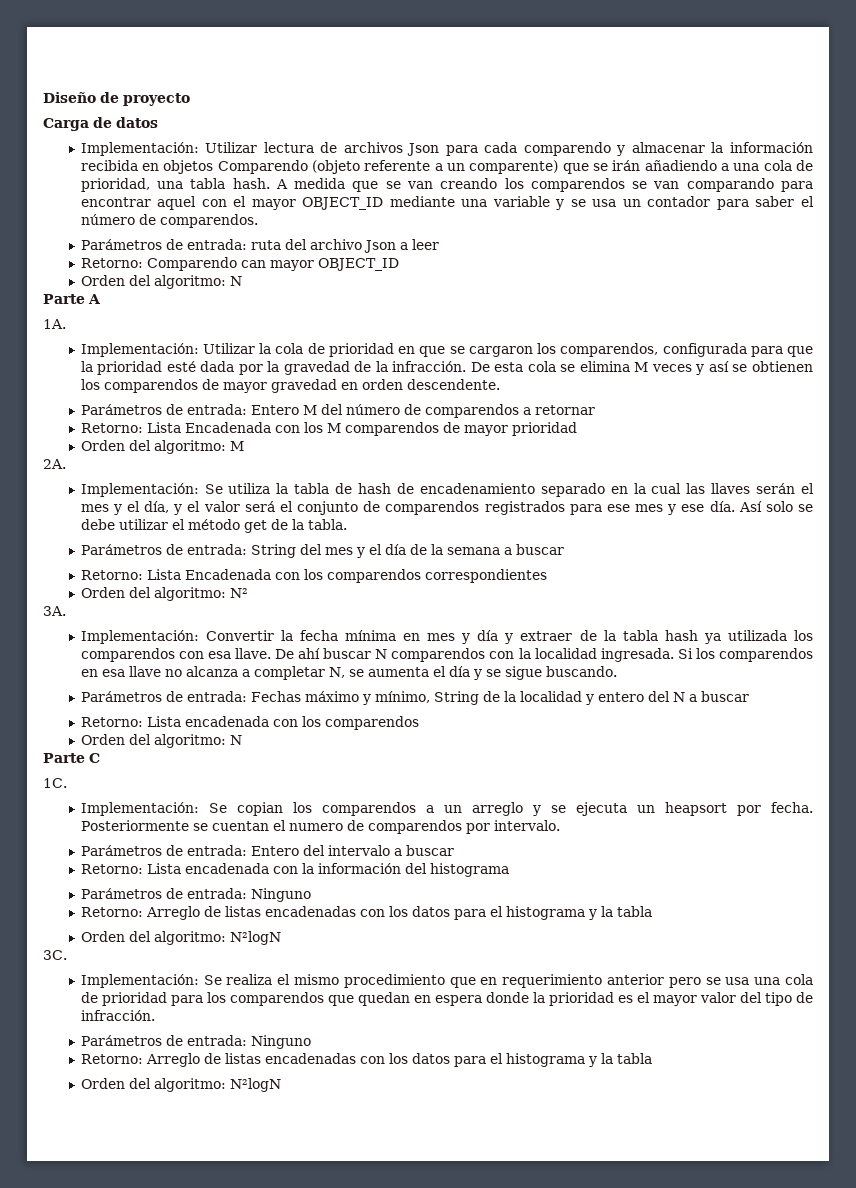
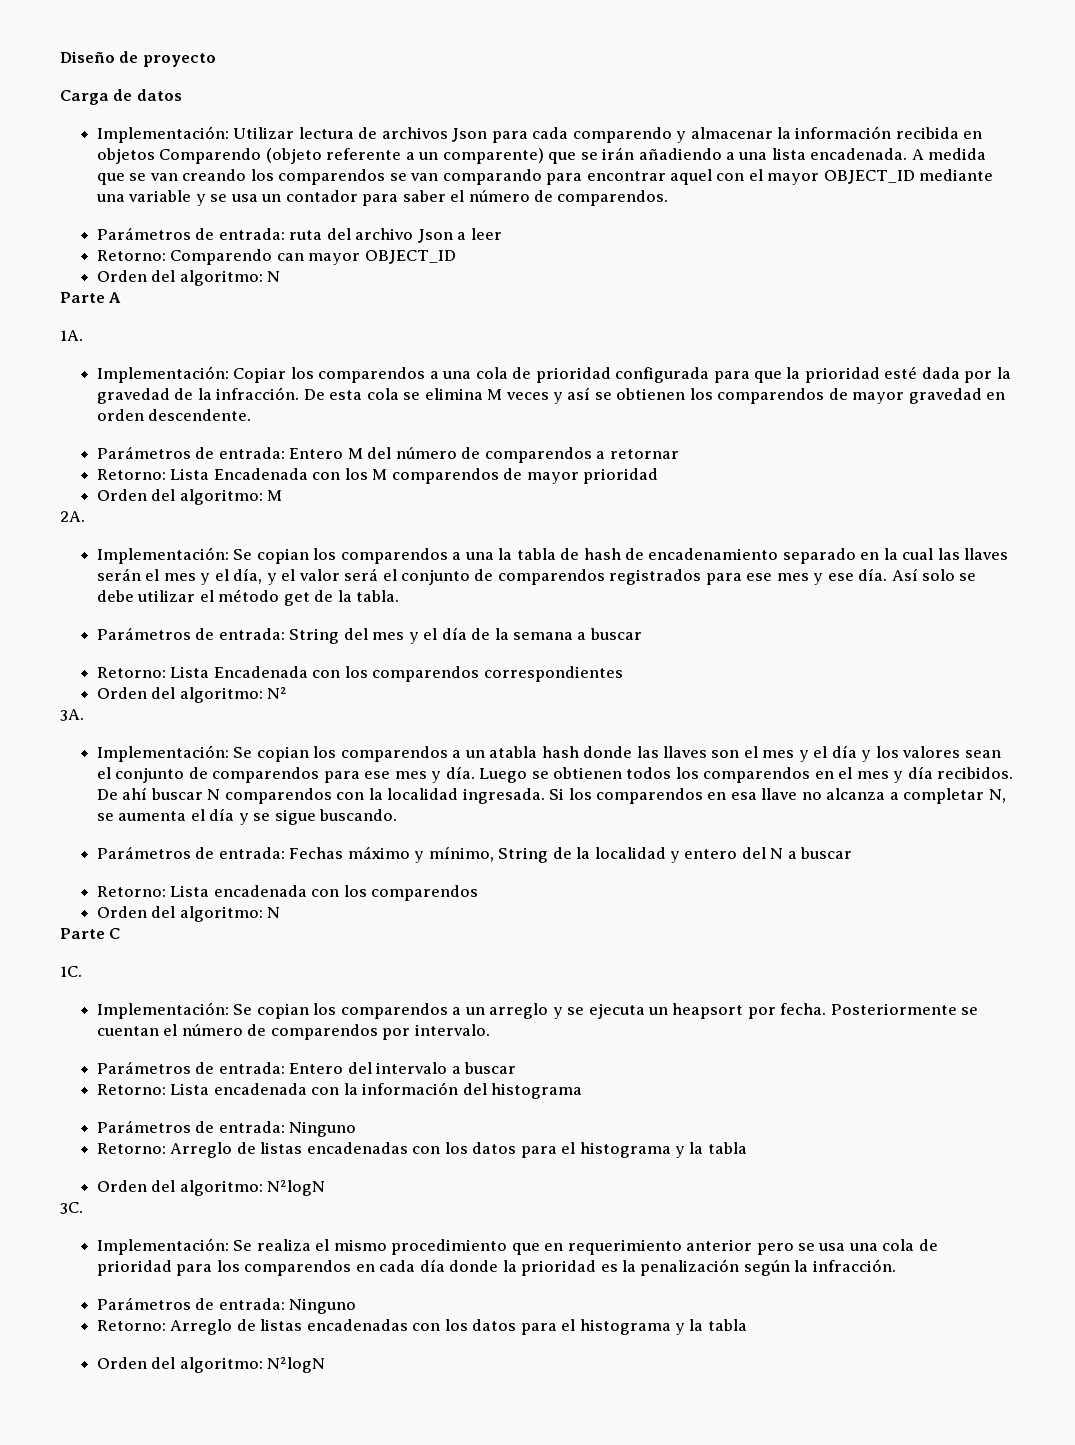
- Implementación: Utilizar lectura de archivos Json para cada comparendo y almacenar la información recibida en objetos Comparendo (objeto referente a un comparente) que se irán añadiendo a una cola de prioridad, una tabla hash.
+ Implementación: Utilizar lectura de archivos Json para cada comparendo y almacenar la información recibida en objetos Comparendo (objeto referente a un comparente) que se irán añadiendo a una lista encadenada.
- Implementación: Utilizar la cola de prioridad en que se cargaron los comparendos, configurada para que la prioridad esté dada por la gravedad de la infracción.
+ Implementación: Copiar los comparendos a una cola de prioridad configurada para que la prioridad esté dada por la gravedad de la infracción.
- Implementación: Se utiliza la tabla de hash de encadenamiento separado en la cual las llaves serán el mes y el día, y el valor será el conjunto de comparendos registrados para ese mes y ese día.
+ Implementación: Se copian los comparendos a una la tabla de hash de encadenamiento separado en la cual las llaves serán el mes y el día, y el valor será el conjunto de comparendos registrados para ese mes y ese día.
- Implementación: Convertir la fecha mínima en mes y día y extraer de la tabla hash ya utilizada los comparendos con esa llave.
+ Implementación: Se copian los comparendos a un atabla hash donde las llaves son el mes y el día y los valores sean el conjunto de comparendos para ese mes y día. Luego se obtienen todos los comparendos en el mes y día recibidos.
- Posteriormente se cuentan el numero de comparendos por intervalo.
+ Posteriormente se cuentan el número de comparendos por intervalo.
- Implementación: Se realiza el mismo procedimiento que en requerimiento anterior pero se usa una cola de prioridad para los comparendos que quedan en espera donde la prioridad es el mayor valor del tipo de infracción.
+ Implementación: Se realiza el mismo procedimiento que en requerimiento anterior pero se usa una cola de prioridad para los comparendos en cada día donde la prioridad es la penalización según la infracción.

